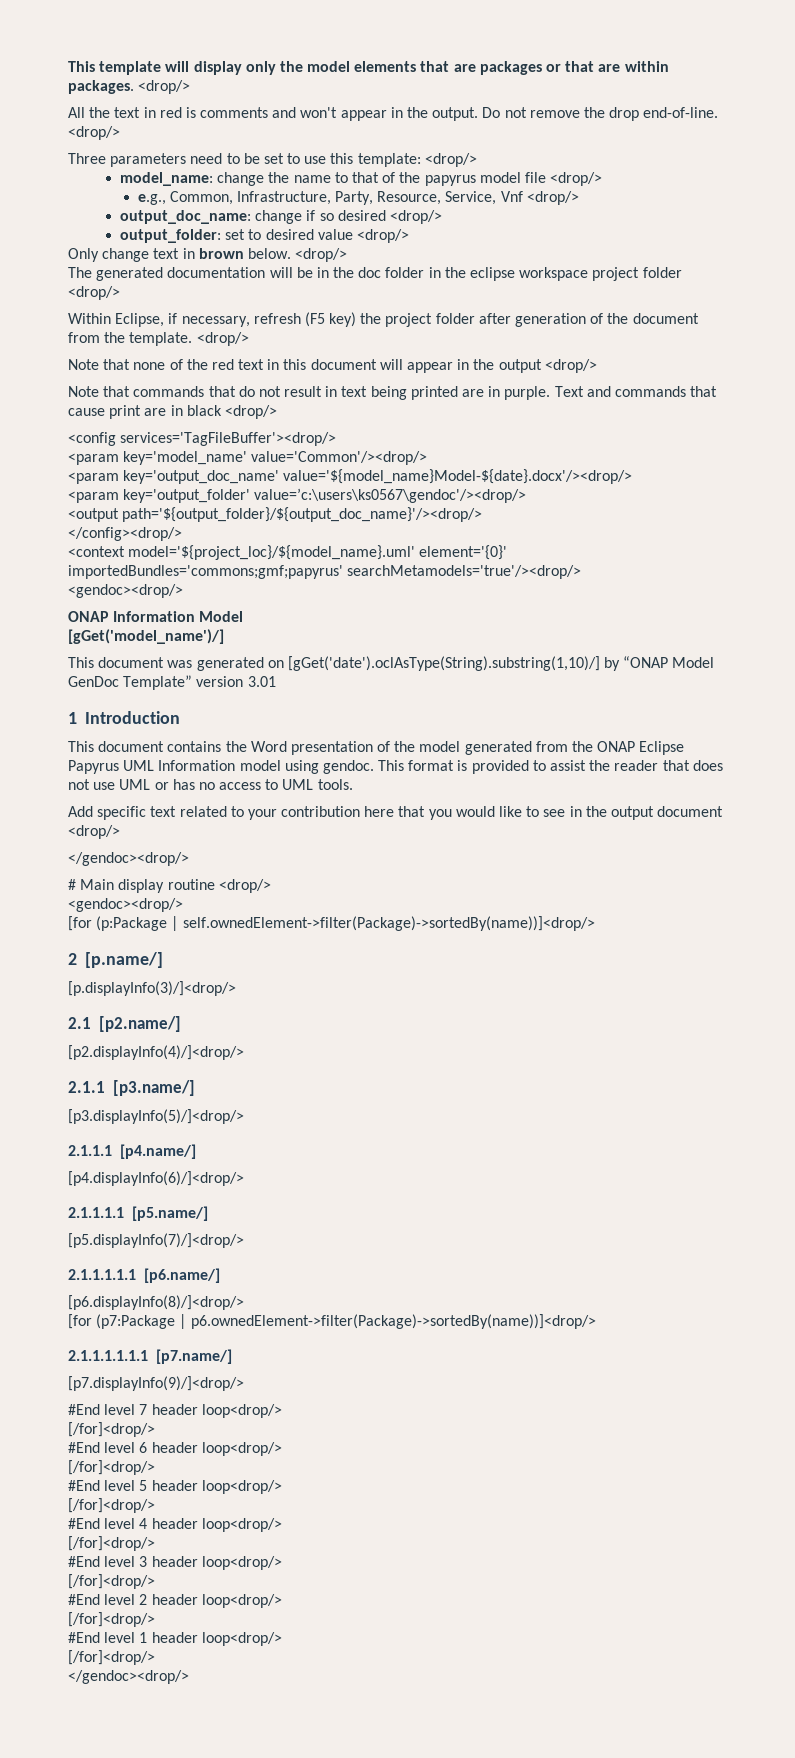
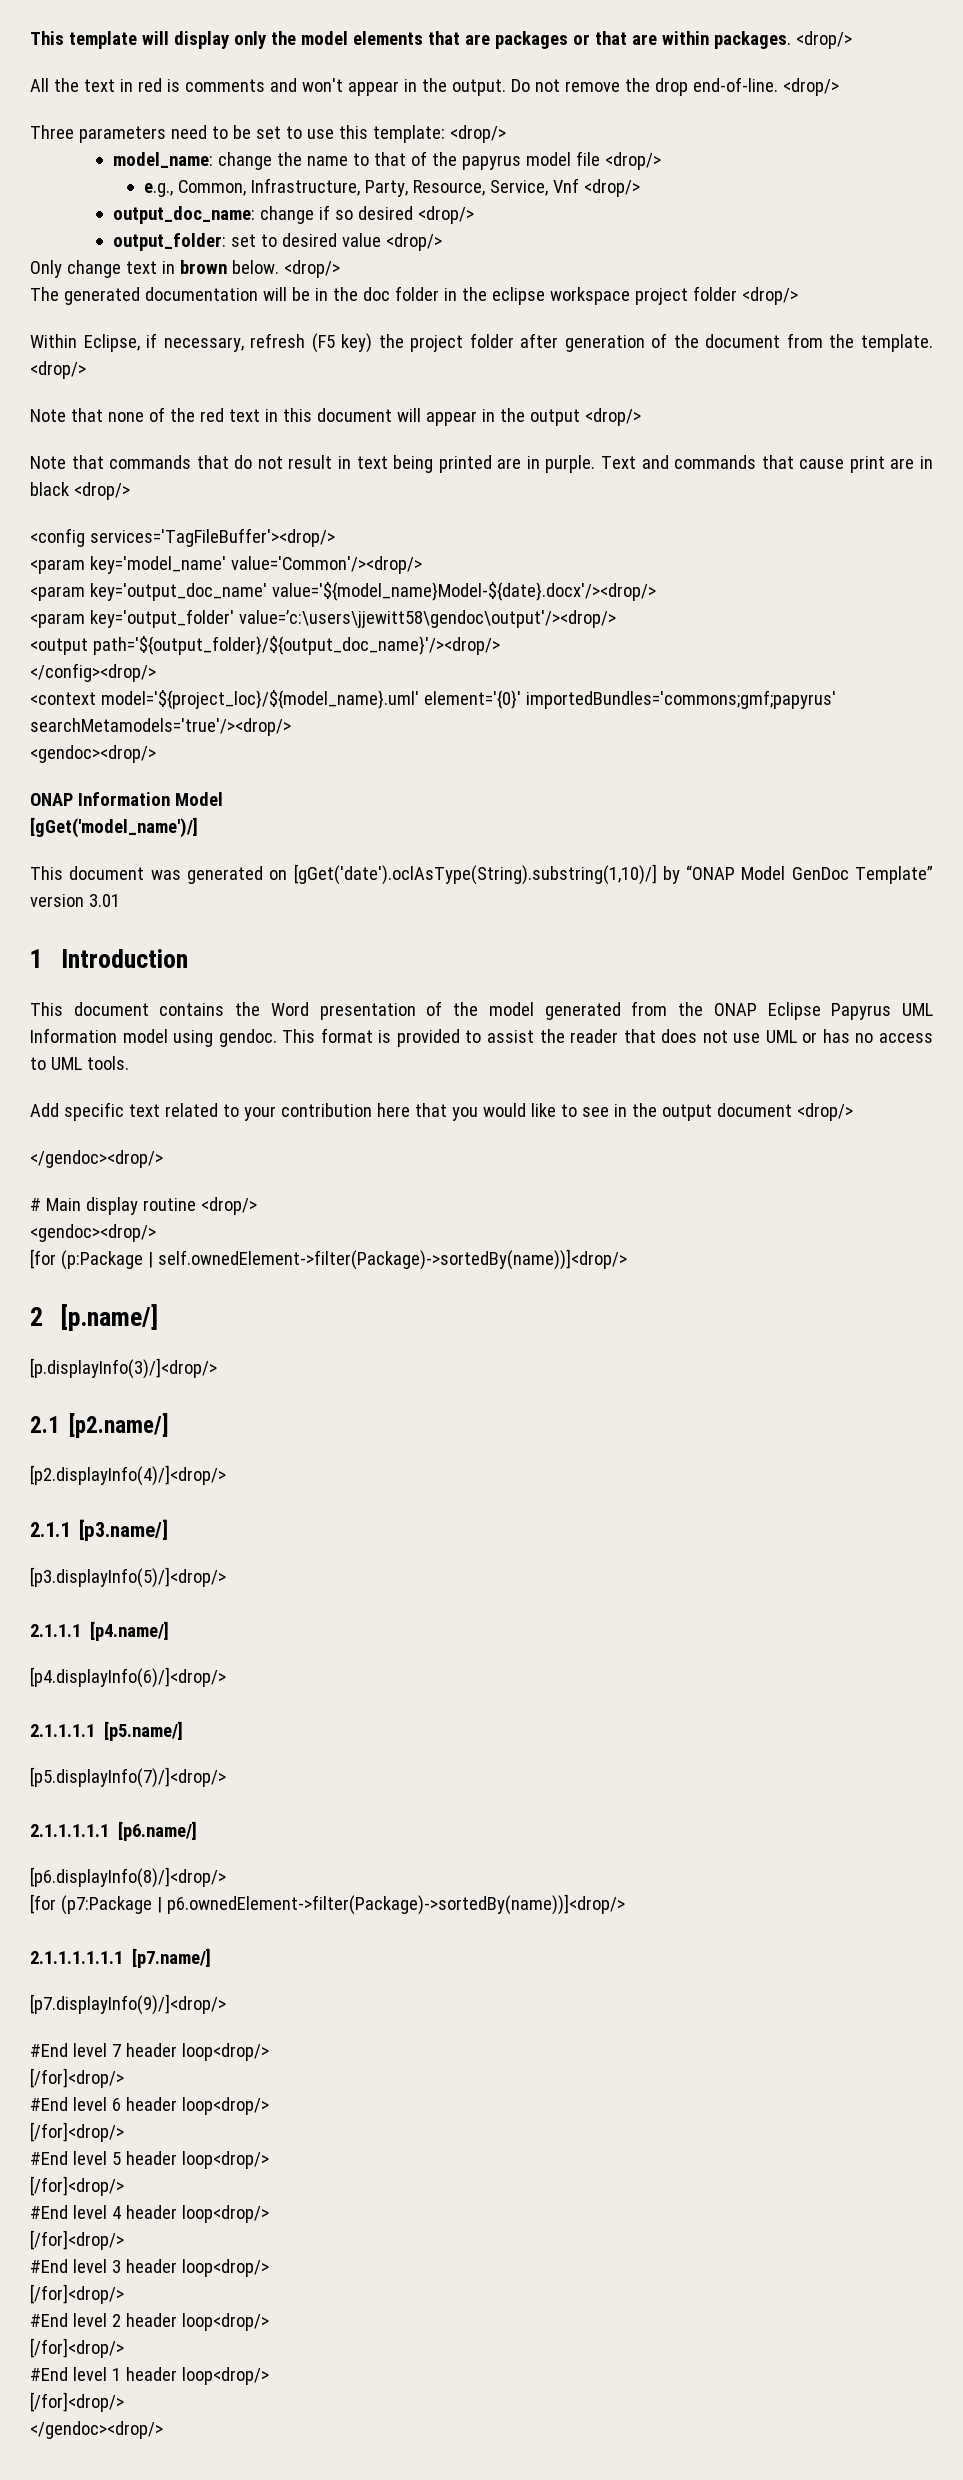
- <param key='output_folder' value=’c:\users\ks0567\gendoc'/><drop/>
+ <param key='output_folder' value=’c:\users\jjewitt58\gendoc\output'/><drop/>

